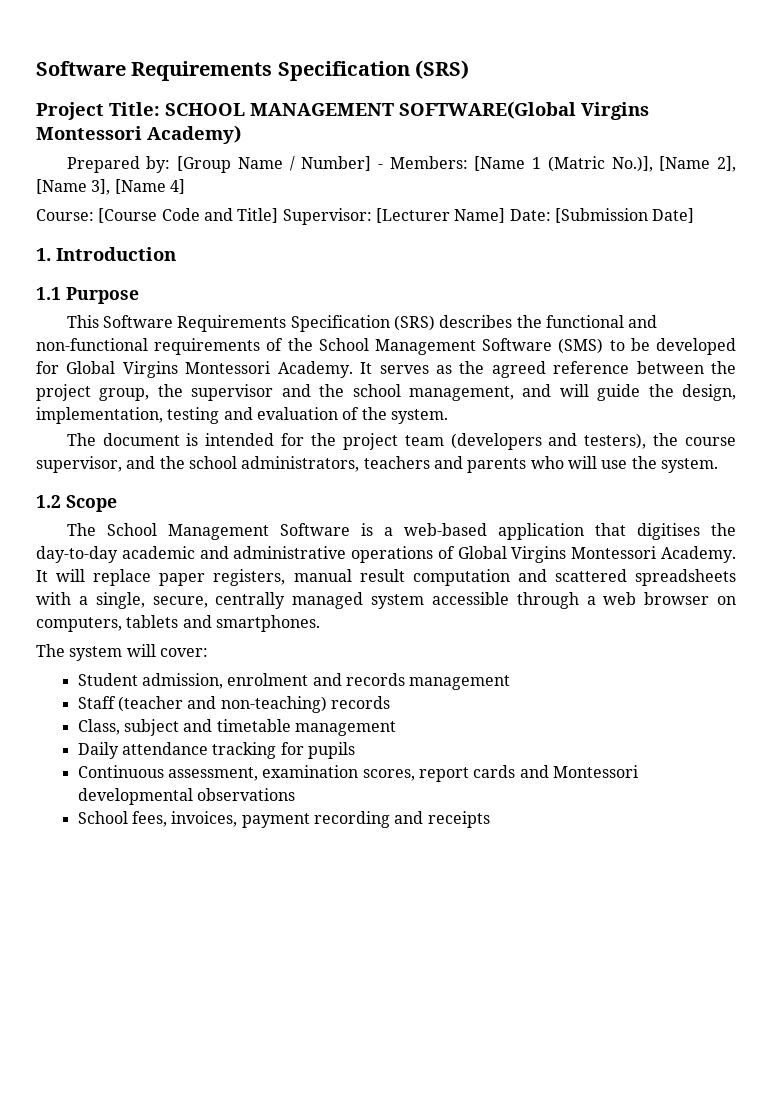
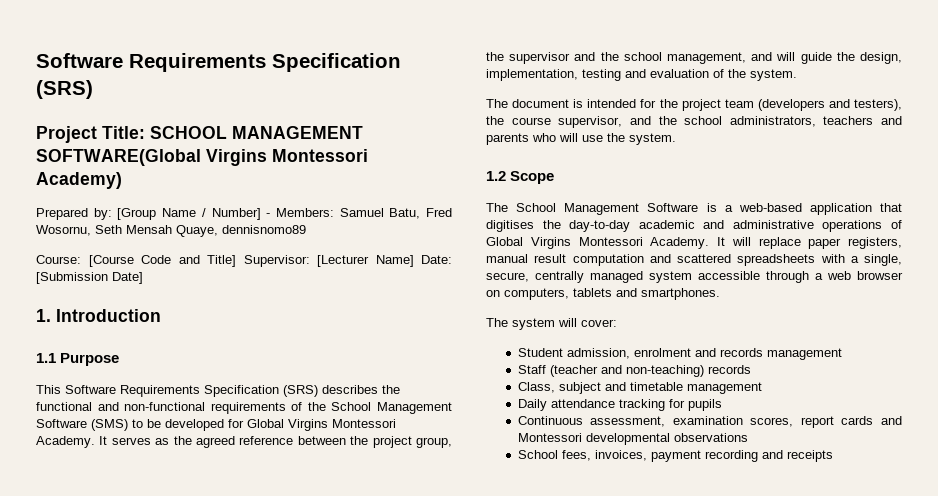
- Prepared by: [Group Name / Number] - Members: [Name 1 (Matric No.)], [Name 2], [Name 3], [Name 4]
+ Prepared by: [Group Name / Number] - Members: Samuel Batu, Fred Wosornu, Seth Mensah Quaye, dennisnomo89

